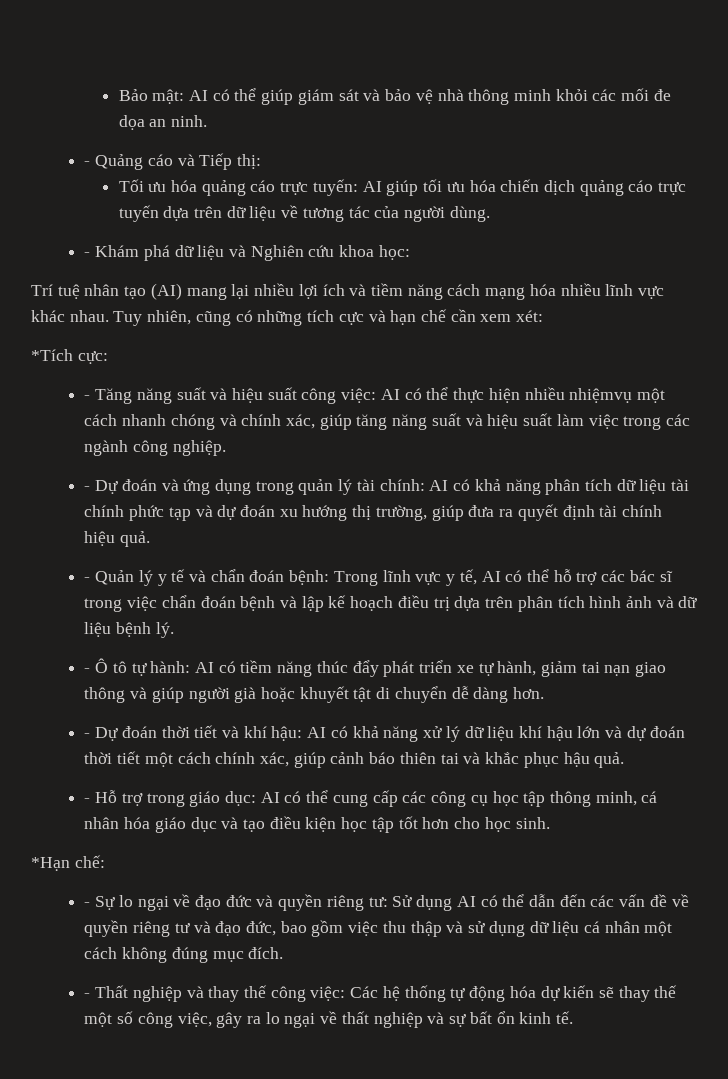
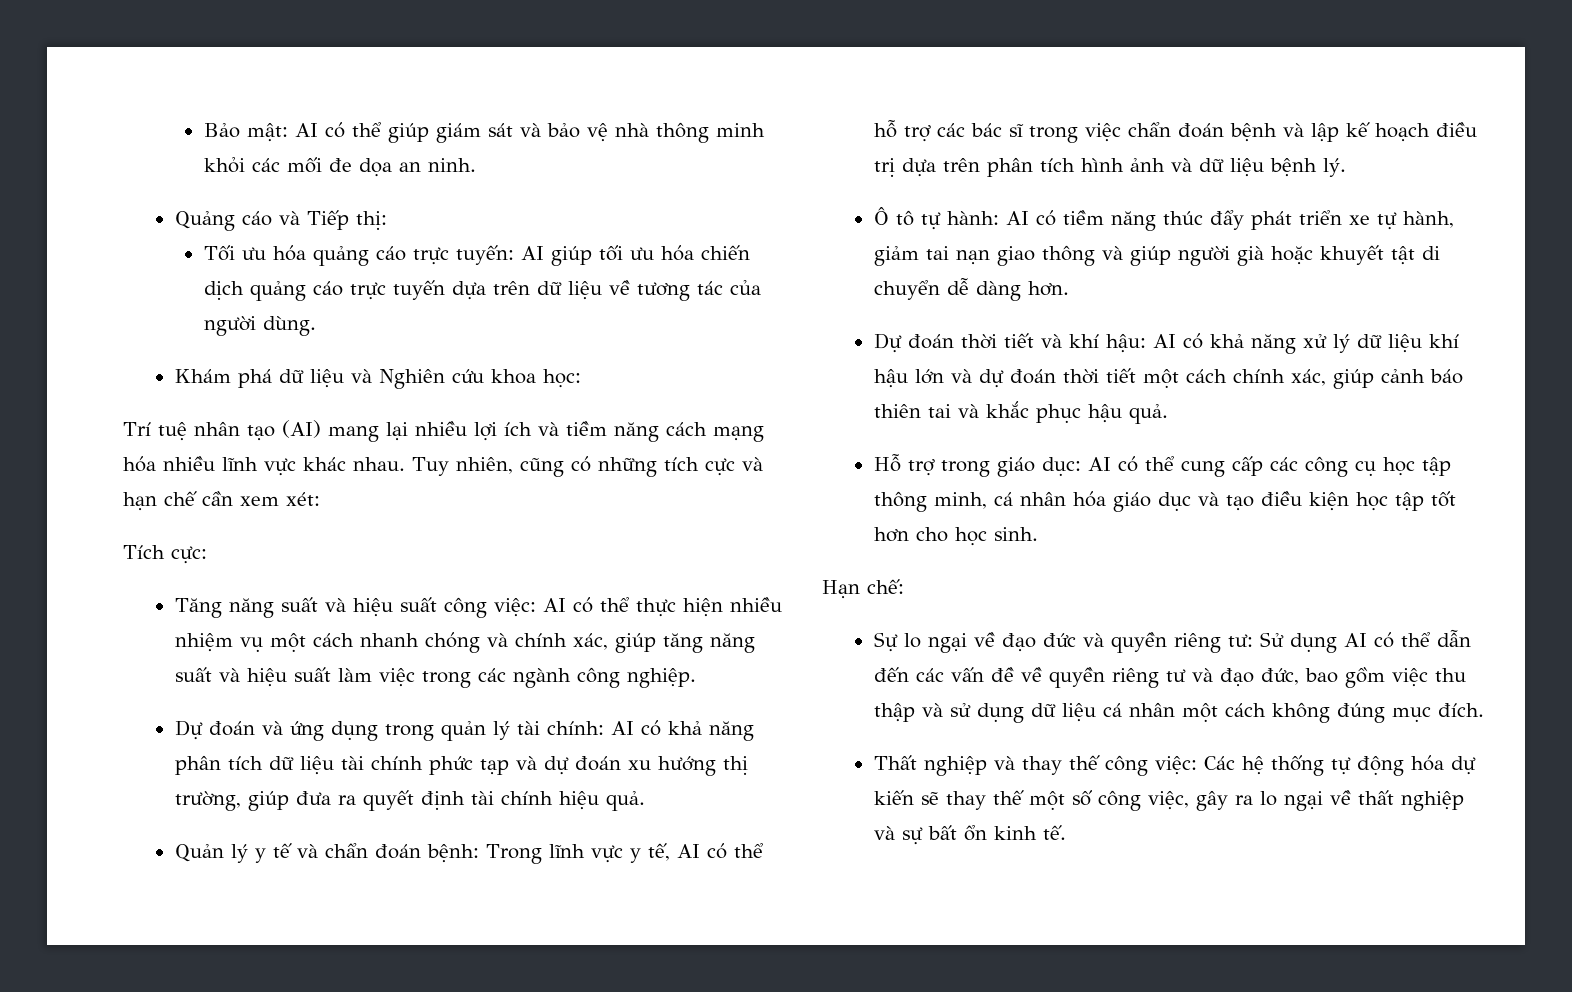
- - Quảng cáo và Tiếp thị:
+ Quảng cáo và Tiếp thị:
- - Khám phá dữ liệu và Nghiên cứu khoa học:
+ Khám phá dữ liệu và Nghiên cứu khoa học:
- *Tích cực:
+ Tích cực:
- - Tăng năng suất và hiệu suất công việc: AI có thể thực hiện nhiều nhiệmvụ một cách nhanh chóng và chính xác, giúp tăng năng suất và hiệu suất làm việc trong các ngành công nghiệp.
+ Tăng năng suất và hiệu suất công việc: AI có thể thực hiện nhiều nhiệm vụ một cách nhanh chóng và chính xác, giúp tăng năng suất và hiệu suất làm việc trong các ngành công nghiệp.
- - Dự đoán và ứng dụng trong quản lý tài chính: AI có khả năng phân tích dữ liệu tài chính phức tạp và dự đoán xu hướng thị trường, giúp đưa ra quyết định tài chính hiệu quả.
+ Dự đoán và ứng dụng trong quản lý tài chính: AI có khả năng phân tích dữ liệu tài chính phức tạp và dự đoán xu hướng thị trường, giúp đưa ra quyết định tài chính hiệu quả.
- - Quản lý y tế và chẩn đoán bệnh: Trong lĩnh vực y tế, AI có thể hỗ trợ các bác sĩ trong việc chẩn đoán bệnh và lập kế hoạch điều trị dựa trên phân tích hình ảnh và dữ liệu bệnh lý.
+ Quản lý y tế và chẩn đoán bệnh: Trong lĩnh vực y tế, AI có thể hỗ trợ các bác sĩ trong việc chẩn đoán bệnh và lập kế hoạch điều trị dựa trên phân tích hình ảnh và dữ liệu bệnh lý.
- - Ô tô tự hành: AI có tiềm năng thúc đẩy phát triển xe tự hành, giảm tai nạn giao thông và giúp người già hoặc khuyết tật di chuyển dễ dàng hơn.
+ Ô tô tự hành: AI có tiềm năng thúc đẩy phát triển xe tự hành, giảm tai nạn giao thông và giúp người già hoặc khuyết tật di chuyển dễ dàng hơn.
- - Dự đoán thời tiết và khí hậu: AI có khả năng xử lý dữ liệu khí hậu lớn và dự đoán thời tiết một cách chính xác, giúp cảnh báo thiên tai và khắc phục hậu quả.
+ Dự đoán thời tiết và khí hậu: AI có khả năng xử lý dữ liệu khí hậu lớn và dự đoán thời tiết một cách chính xác, giúp cảnh báo thiên tai và khắc phục hậu quả.
- - Hỗ trợ trong giáo dục: AI có thể cung cấp các công cụ học tập thông minh, cá nhân hóa giáo dục và tạo điều kiện học tập tốt hơn cho học sinh.
+ Hỗ trợ trong giáo dục: AI có thể cung cấp các công cụ học tập thông minh, cá nhân hóa giáo dục và tạo điều kiện học tập tốt hơn cho học sinh.
- *Hạn chế:
+ Hạn chế:
- - Sự lo ngại về đạo đức và quyền riêng tư: Sử dụng AI có thể dẫn đến các vấn đề về quyền riêng tư và đạo đức, bao gồm việc thu thập và sử dụng dữ liệu cá nhân một cách không đúng mục đích.
+ Sự lo ngại về đạo đức và quyền riêng tư: Sử dụng AI có thể dẫn đến các vấn đề về quyền riêng tư và đạo đức, bao gồm việc thu thập và sử dụng dữ liệu cá nhân một cách không đúng mục đích.
- - Thất nghiệp và thay thế công việc: Các hệ thống tự động hóa dự kiến sẽ thay thế một số công việc, gây ra lo ngại về thất nghiệp và sự bất ổn kinh tế.
+ Thất nghiệp và thay thế công việc: Các hệ thống tự động hóa dự kiến sẽ thay thế một số công việc, gây ra lo ngại về thất nghiệp và sự bất ổn kinh tế.

